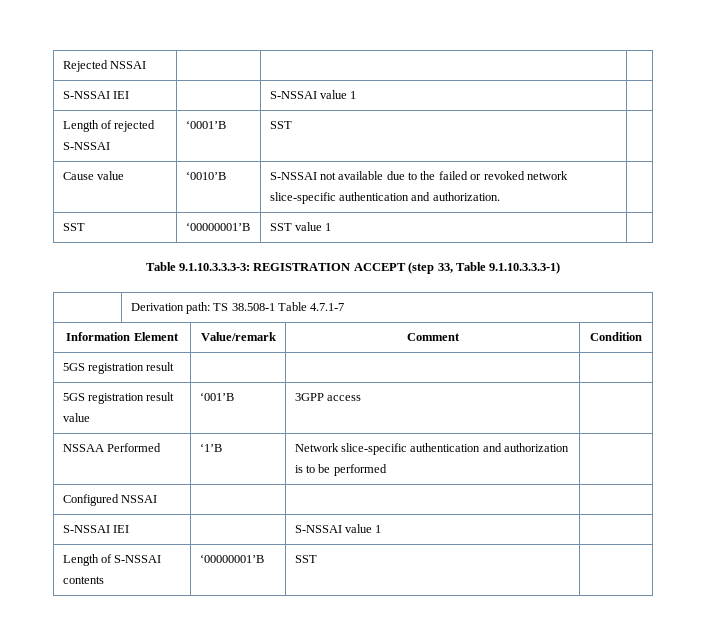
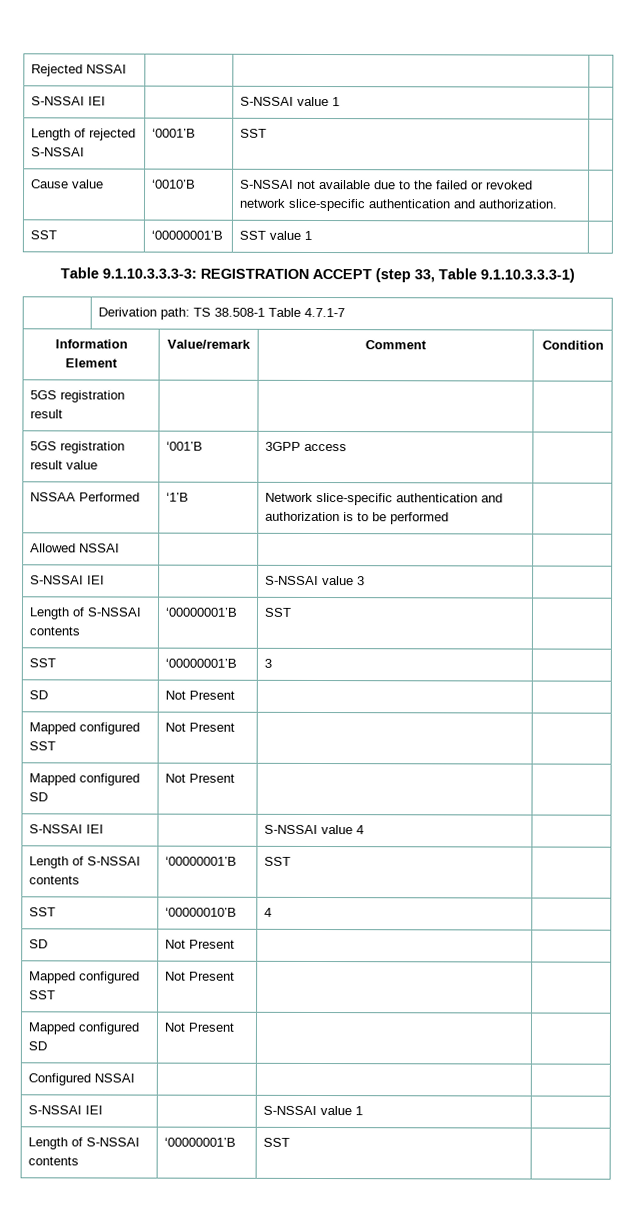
+ Allowed NSSAI | | |
+ S-NSSAI IEI | | S-NSSAI value 3 |
+ Length of S-NSSAI contents | ‘00000001’B | SST |
+ SST | ‘00000001’B | 3 |
+ SD | Not Present | |
+ Mapped configured SST | Not Present | |
+ Mapped configured SD | Not Present | |
+ S-NSSAI IEI | | S-NSSAI value 4 |
+ Length of S-NSSAI contents | ‘00000001’B | SST |
+ SST | ‘00000010’B | 4 |
+ SD | Not Present | |
+ Mapped configured SST | Not Present | |
+ Mapped configured SD | Not Present | |

